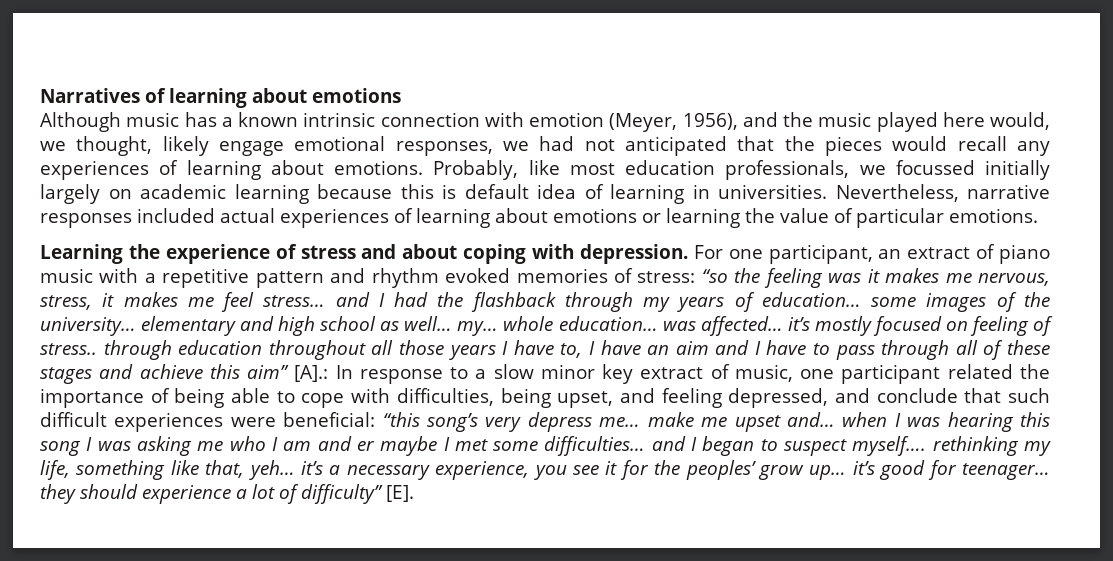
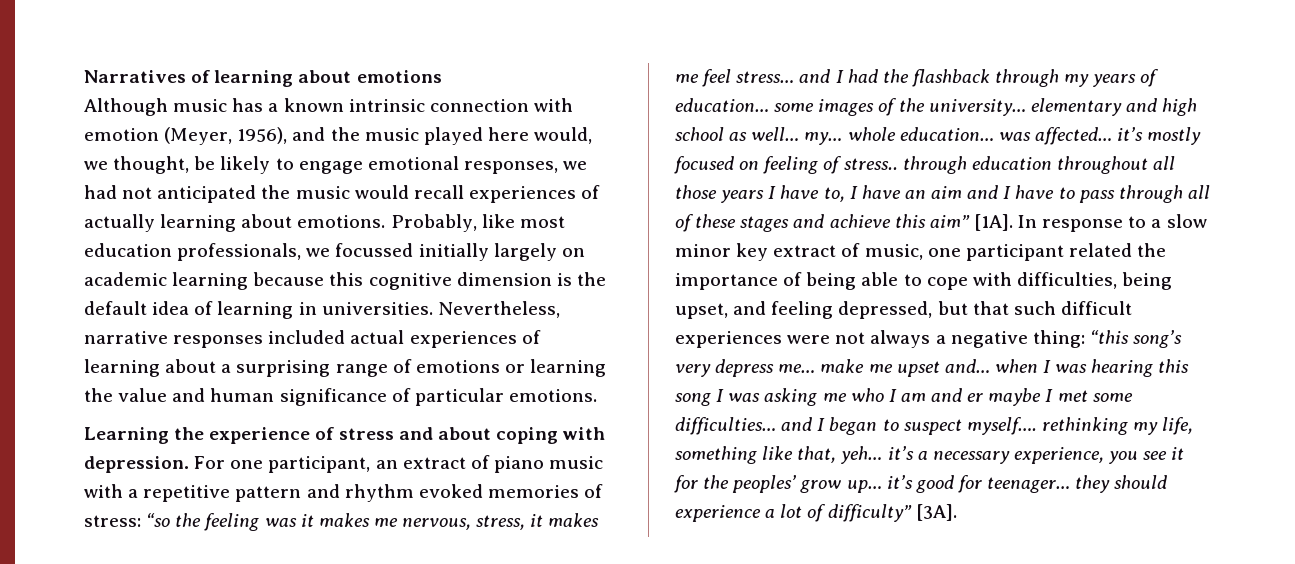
- Although music has a known intrinsic connection with emotion (Meyer, 1956), and the music played here would, we thought, likely engage emotional responses, we had not anticipated that the pieces would recall any experiences of learning about emotions.
+ Although music has a known intrinsic connection with emotion (Meyer, 1956), and the music played here would, we thought, be likely to engage emotional responses, we had not anticipated the music would recall experiences of actually learning about emotions.
- Probably, like most education professionals, we focussed initially largely on academic learning because this is default idea of learning in universities.
+ Probably, like most education professionals, we focussed initially largely on academic learning because this cognitive dimension is the default idea of learning in universities.
- Nevertheless, narrative responses included actual experiences of learning about emotions or learning the value of particular emotions.
+ Nevertheless, narrative responses included actual experiences of learning about a surprising range of emotions or learning the value and human significance of particular emotions.
- “so the feeling was it makes me nervous, stress, it makes me feel stress… and I had the flashback through my years of education… some images of the university… elementary and high school as well… my… whole education… was affected… it’s mostly focused on feeling of stress.. through education throughout all those years I have to, I have an aim and I have to pass through all of these stages and achieve this aim” [A].:
+ “so the feeling was it makes me nervous, stress, it makes me feel stress… and I had the flashback through my years of education… some images of the university… elementary and high school as well… my… whole education… was affected… it’s mostly focused on feeling of stress.. through education throughout all those years I have to, I have an aim and I have to pass through all of these stages and achieve this aim” [1A].
- In response to a slow minor key extract of music, one participant related the importance of being able to cope with difficulties, being upset, and feeling depressed, and conclude that such difficult experiences were beneficial:
+ In response to a slow minor key extract of music, one participant related the importance of being able to cope with difficulties, being upset, and feeling depressed, but that such difficult experiences were not always a negative thing:
- “this song’s very depress me… make me upset and… when I was hearing this song I was asking me who I am and er maybe I met some difficulties… and I began to suspect myself…. rethinking my life, something like that, yeh… it’s a necessary experience, you see it for the peoples’ grow up… it’s good for teenager… they should experience a lot of difficulty” [E].
+ “this song’s very depress me… make me upset and… when I was hearing this song I was asking me who I am and er maybe I met some difficulties… and I began to suspect myself…. rethinking my life, something like that, yeh… it’s a necessary experience, you see it for the peoples’ grow up… it’s good for teenager… they should experience a lot of difficulty” [3A].

